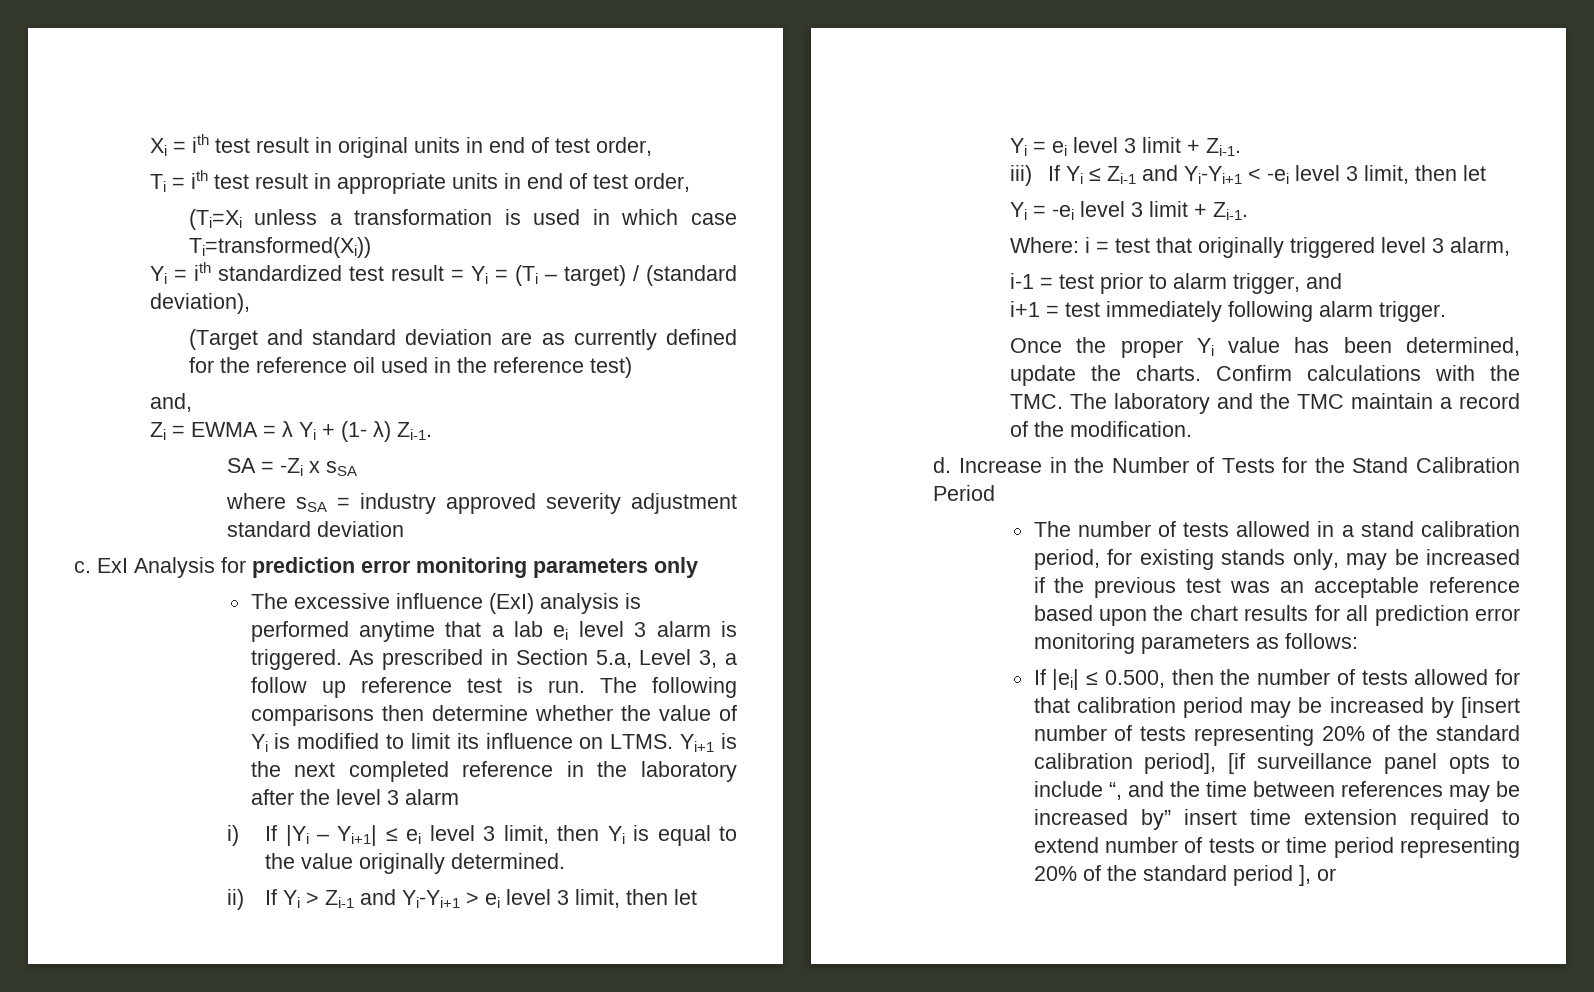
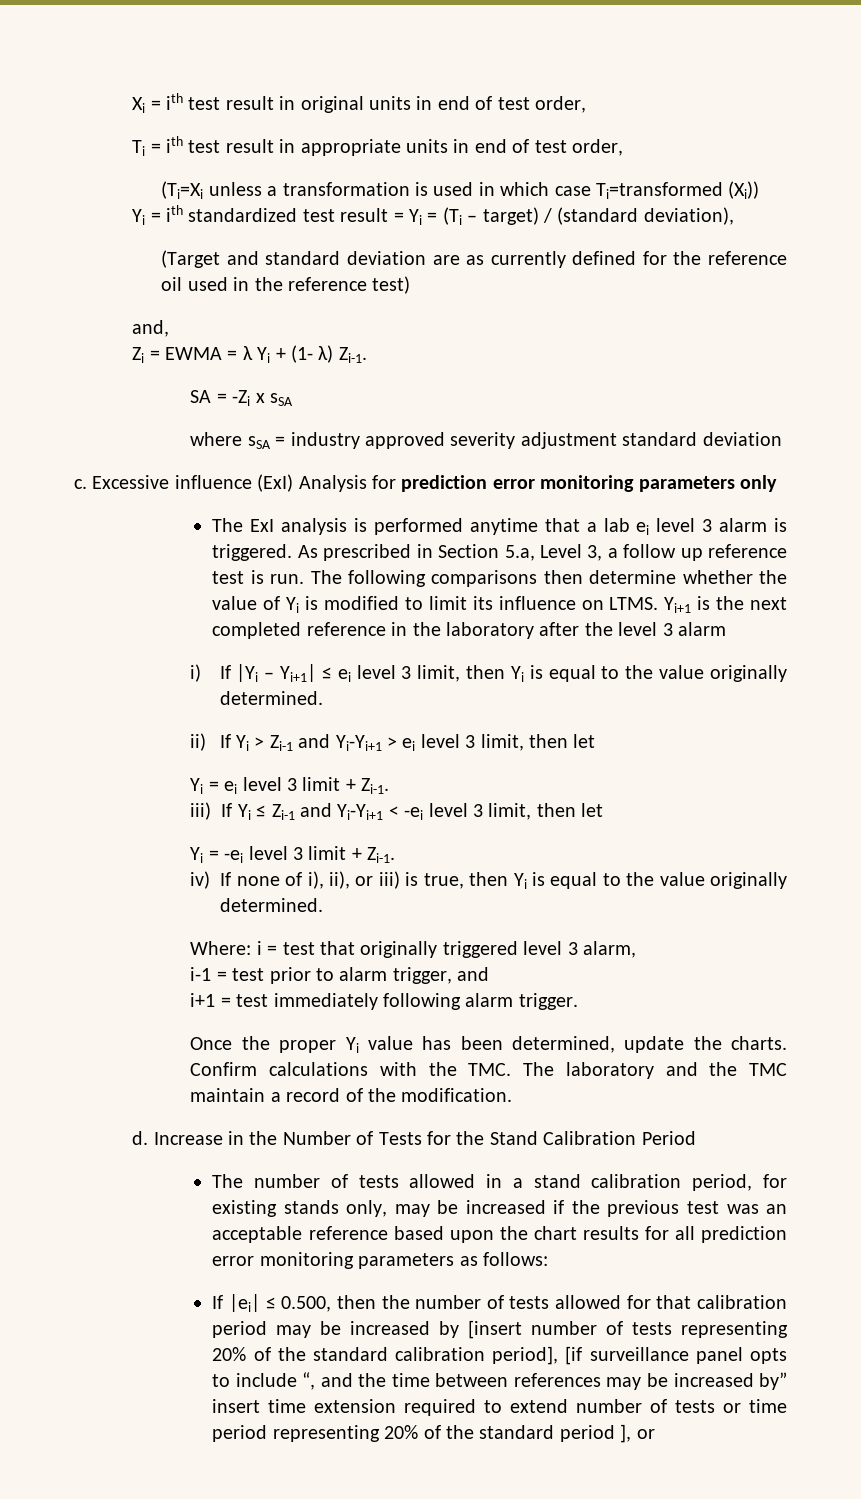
- (Ti=Xi unless a transformation is used in which case Ti=transformed(Xi))
+ (Ti=Xi unless a transformation is used in which case Ti=transformed (Xi))
- ExI Analysis for prediction error monitoring parameters only
+ Excessive influence (ExI) Analysis for prediction error monitoring parameters only
- The excessive influence (ExI) analysis is performed anytime that a lab ei level 3 alarm is triggered.
+ The ExI analysis is performed anytime that a lab ei level 3 alarm is triggered.
+ iv) If none of i), ii), or iii) is true, then Yi is equal to the value originally determined.

